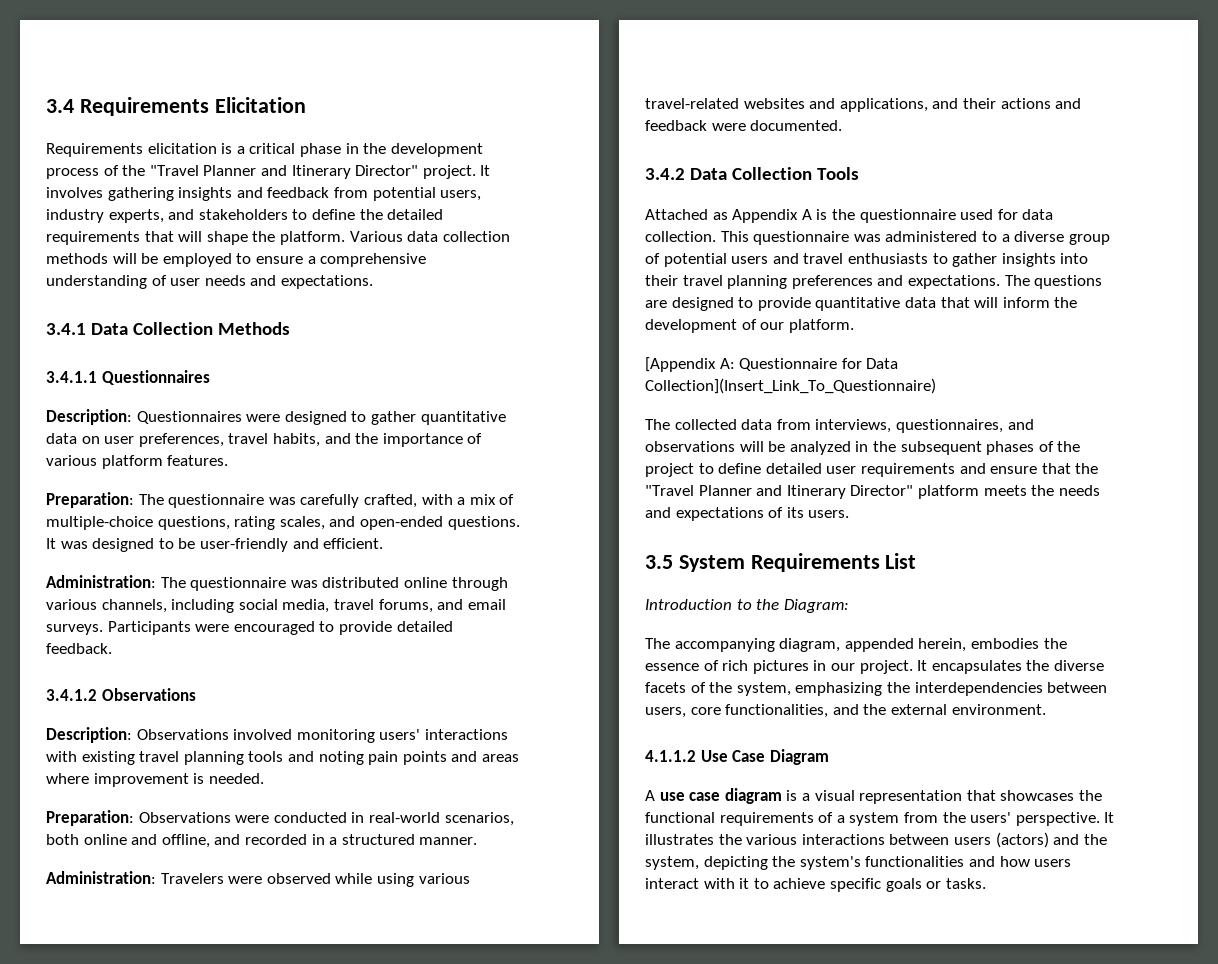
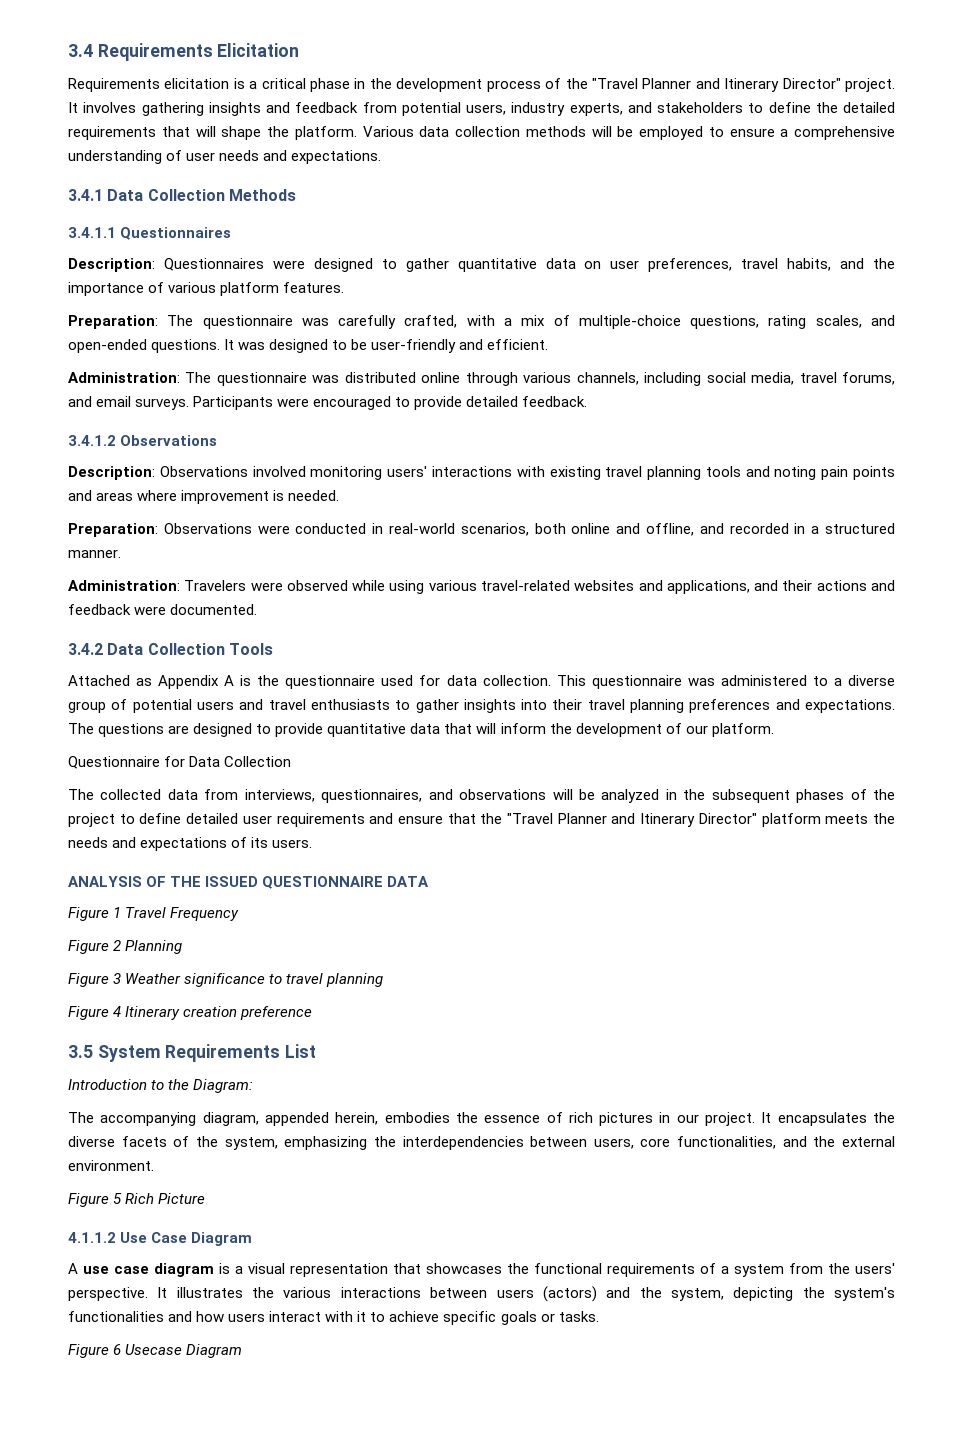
- [Appendix A: Questionnaire for Data Collection](Insert_Link_To_Questionnaire)
+ Questionnaire for Data Collection
+ ANALYSIS OF THE ISSUED QUESTIONNAIRE DATA
+ Figure 1 Travel Frequency
+ Figure 2 Planning
+ Figure 3 Weather significance to travel planning
+ Figure 4 Itinerary creation preference
+ Figure 5 Rich Picture
+ Figure 6 Usecase Diagram

